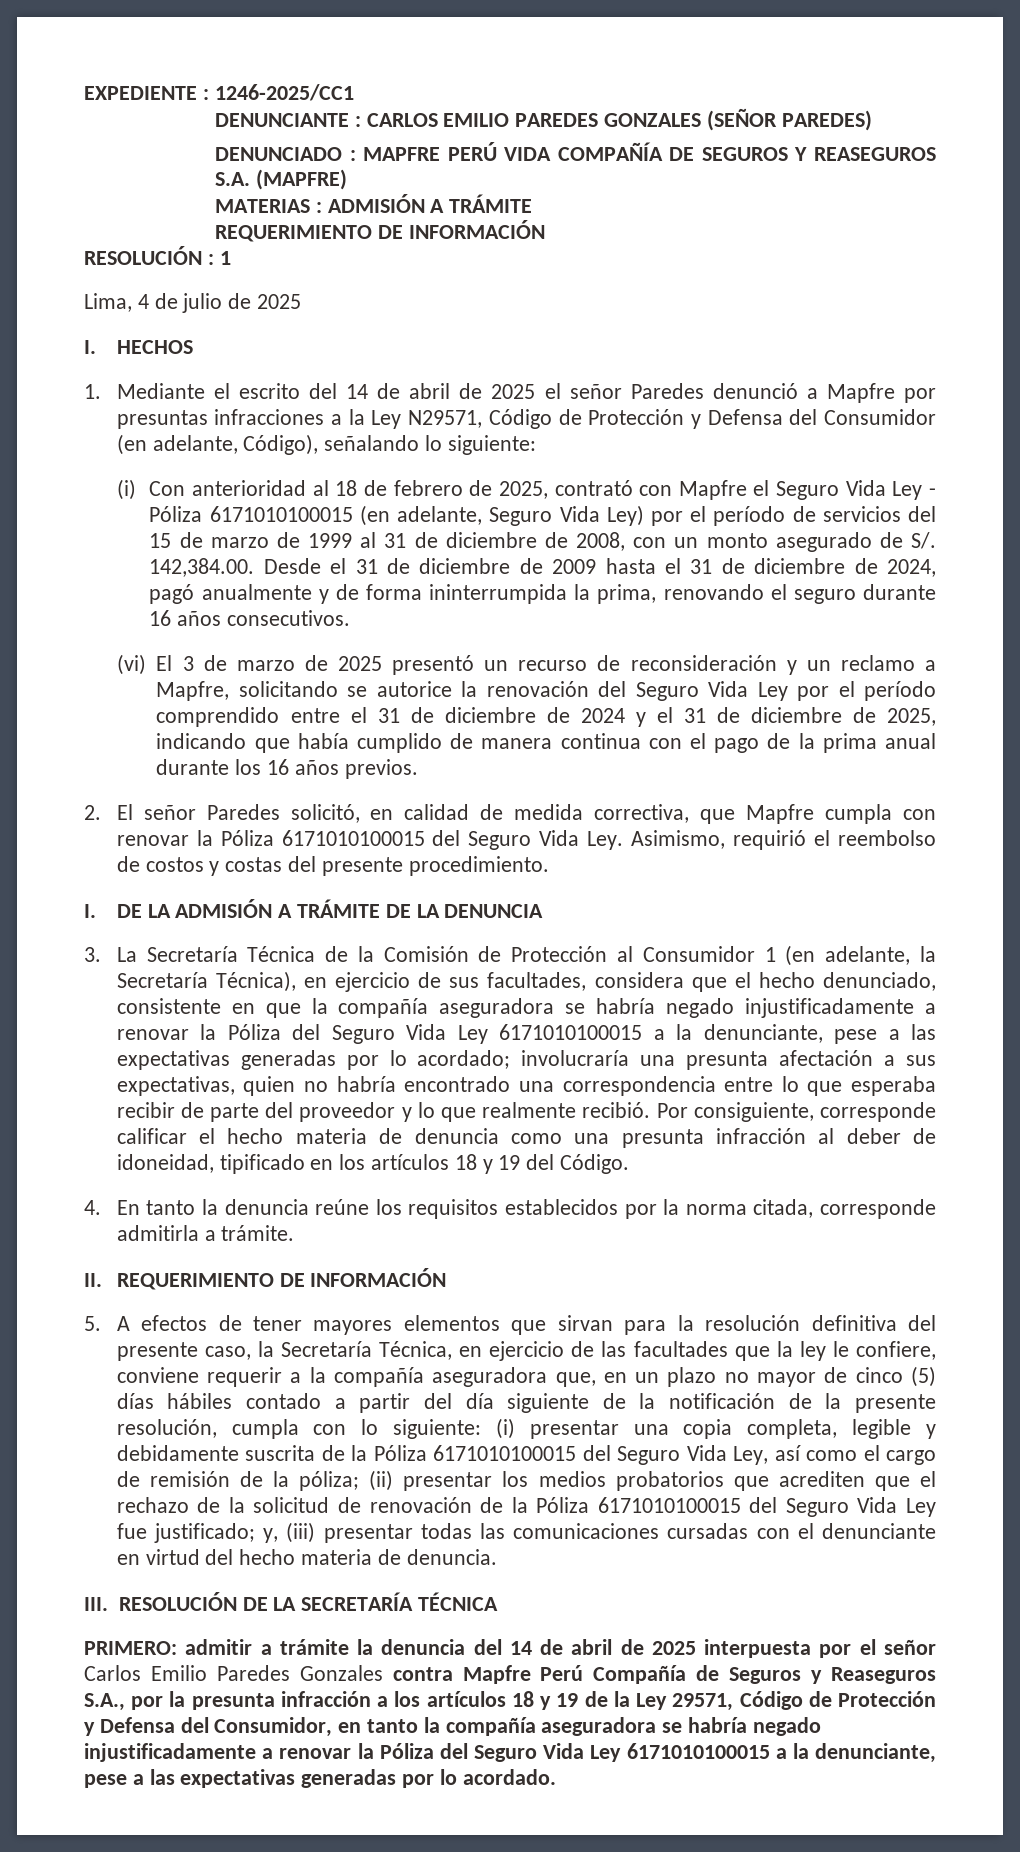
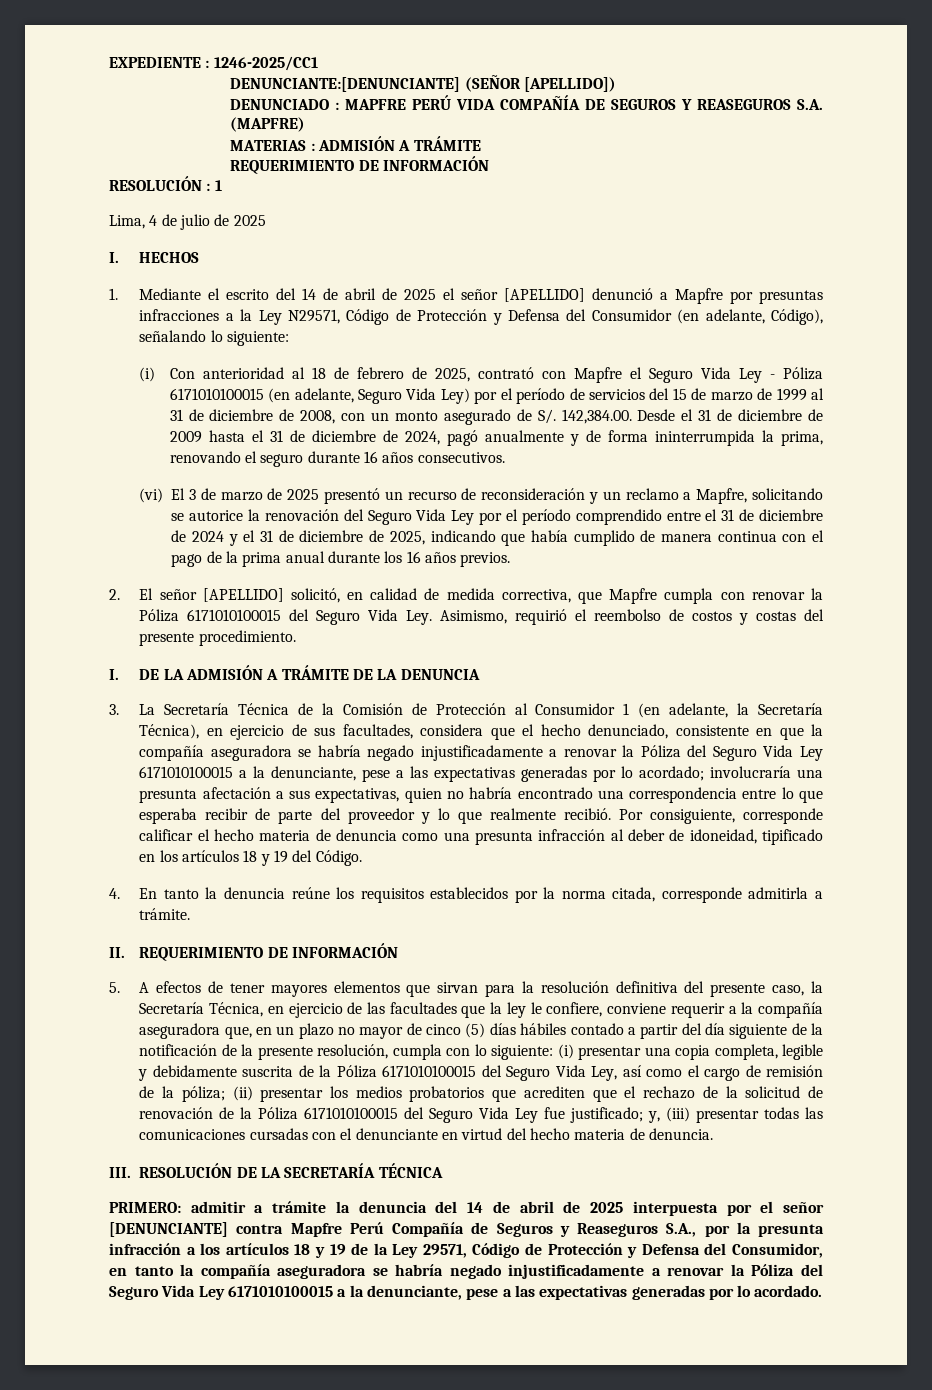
- DENUNCIANTE : CARLOS EMILIO PAREDES GONZALES (SEÑOR PAREDES)
+ DENUNCIANTE:[DENUNCIANTE] (SEÑOR [APELLIDO])
- 1. Mediante el escrito del 14 de abril de 2025 el señor Paredes denunció a Mapfre por presuntas infracciones a la Ley N29571, Código de Protección y Defensa del Consumidor (en adelante, Código), señalando lo siguiente:
+ 1. Mediante el escrito del 14 de abril de 2025 el señor [APELLIDO] denunció a Mapfre por presuntas infracciones a la Ley N29571, Código de Protección y Defensa del Consumidor (en adelante, Código), señalando lo siguiente:
- 2. El señor Paredes solicitó, en calidad de medida correctiva, que Mapfre cumpla con renovar la Póliza 6171010100015 del Seguro Vida Ley. Asimismo, requirió el reembolso de costos y costas del presente procedimiento.
+ 2. El señor [APELLIDO] solicitó, en calidad de medida correctiva, que Mapfre cumpla con renovar la Póliza 6171010100015 del Seguro Vida Ley. Asimismo, requirió el reembolso de costos y costas del presente procedimiento.
- admitir a trámite la denuncia del 14 de abril de 2025 interpuesta por el señor Carlos Emilio Paredes Gonzales contra Mapfre Perú Compañía de Seguros y Reaseguros S.A., por la presunta infracción a los artículos 18 y 19 de la Ley 29571, Código de Protección y Defensa del Consumidor, en tanto la compañía aseguradora se habría negado injustificadamente a renovar la Póliza del Seguro Vida Ley 6171010100015 a la denunciante, pese a las expectativas generadas por lo acordado.
+ admitir a trámite la denuncia del 14 de abril de 2025 interpuesta por el señor [DENUNCIANTE] contra Mapfre Perú Compañía de Seguros y Reaseguros S.A., por la presunta infracción a los artículos 18 y 19 de la Ley 29571, Código de Protección y Defensa del Consumidor, en tanto la compañía aseguradora se habría negado injustificadamente a renovar la Póliza del Seguro Vida Ley 6171010100015 a la denunciante, pese a las expectativas generadas por lo acordado.

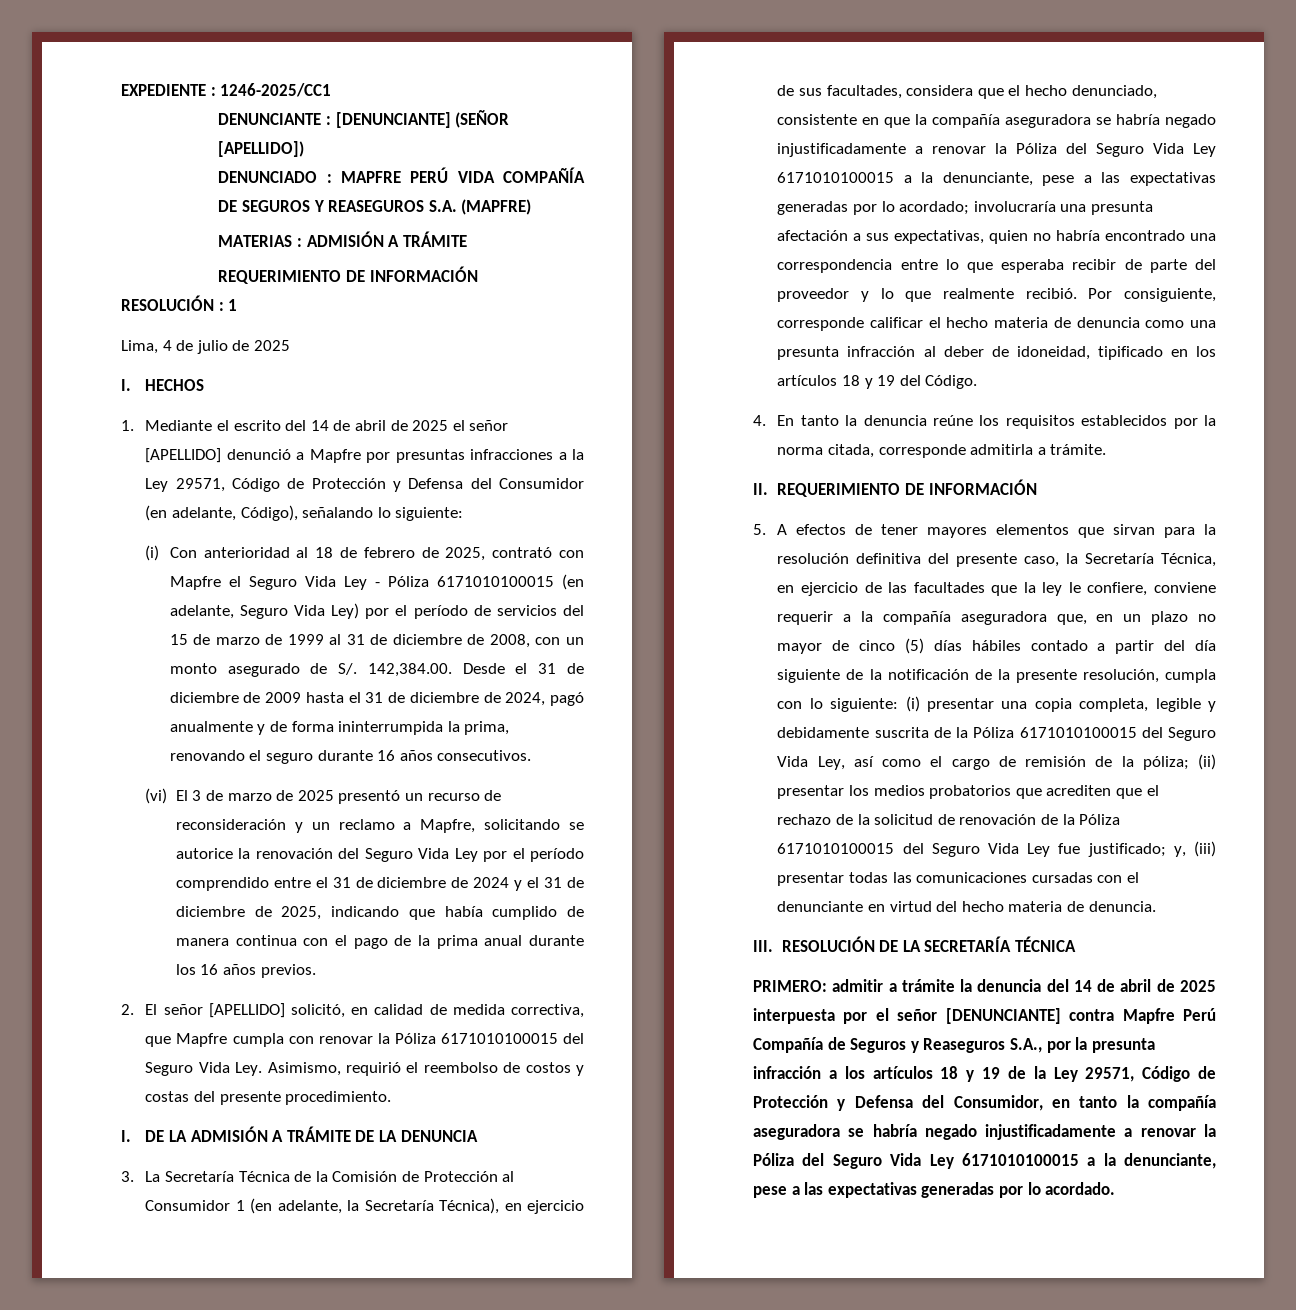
- DENUNCIANTE:[DENUNCIANTE] (SEÑOR [APELLIDO])
+ DENUNCIANTE : [DENUNCIANTE] (SEÑOR [APELLIDO])
- 1. Mediante el escrito del 14 de abril de 2025 el señor [APELLIDO] denunció a Mapfre por presuntas infracciones a la Ley N29571, Código de Protección y Defensa del Consumidor (en adelante, Código), señalando lo siguiente:
+ 1. Mediante el escrito del 14 de abril de 2025 el señor [APELLIDO] denunció a Mapfre por presuntas infracciones a la Ley 29571, Código de Protección y Defensa del Consumidor (en adelante, Código), señalando lo siguiente:

